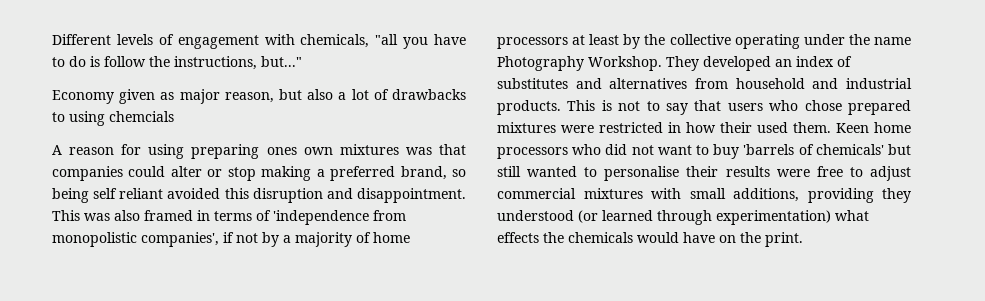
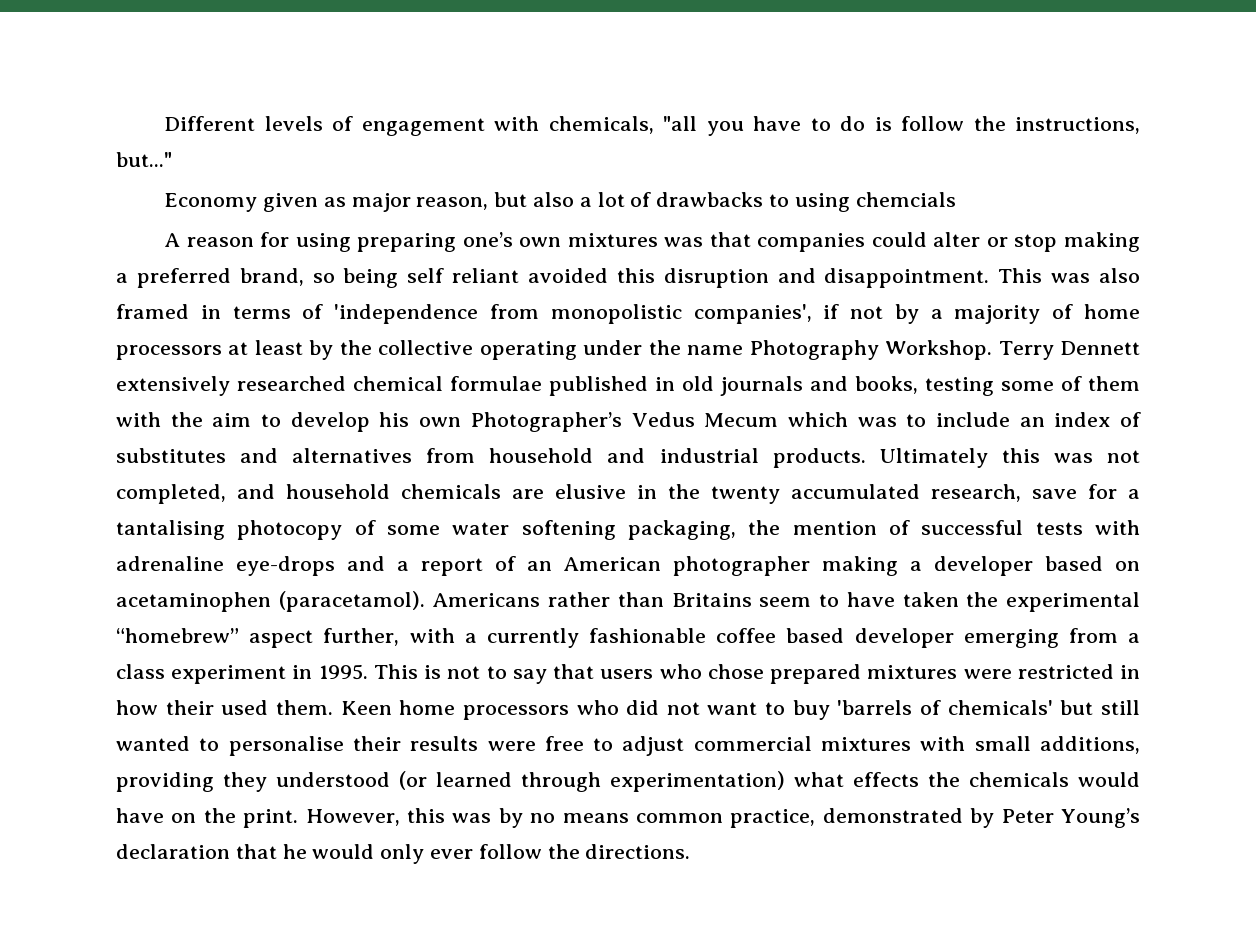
- A reason for using preparing ones own mixtures was that companies could alter or stop making a preferred brand, so being self reliant avoided this disruption and disappointment.
+ A reason for using preparing one’s own mixtures was that companies could alter or stop making a preferred brand, so being self reliant avoided this disruption and disappointment.
- They developed an index of substitutes and alternatives from household and industrial products.
+ Terry Dennett extensively researched chemical formulae published in old journals and books, testing some of them with the aim to develop his own Photographer’s Vedus Mecum which was to include an index of substitutes and alternatives from household and industrial products.
+ Ultimately this was not completed, and household chemicals are elusive in the twenty accumulated research, save for a tantalising photocopy of some water softening packaging, the mention of successful tests with adrenaline eye-drops and a report of an American photographer making a developer based on acetaminophen (paracetamol). Americans rather than Britains seem to have taken the experimental “homebrew” aspect further, with a currently fashionable coffee based developer emerging from a class experiment in 1995.
+ However, this was by no means common practice, demonstrated by Peter Young’s declaration that he would only ever follow the directions.

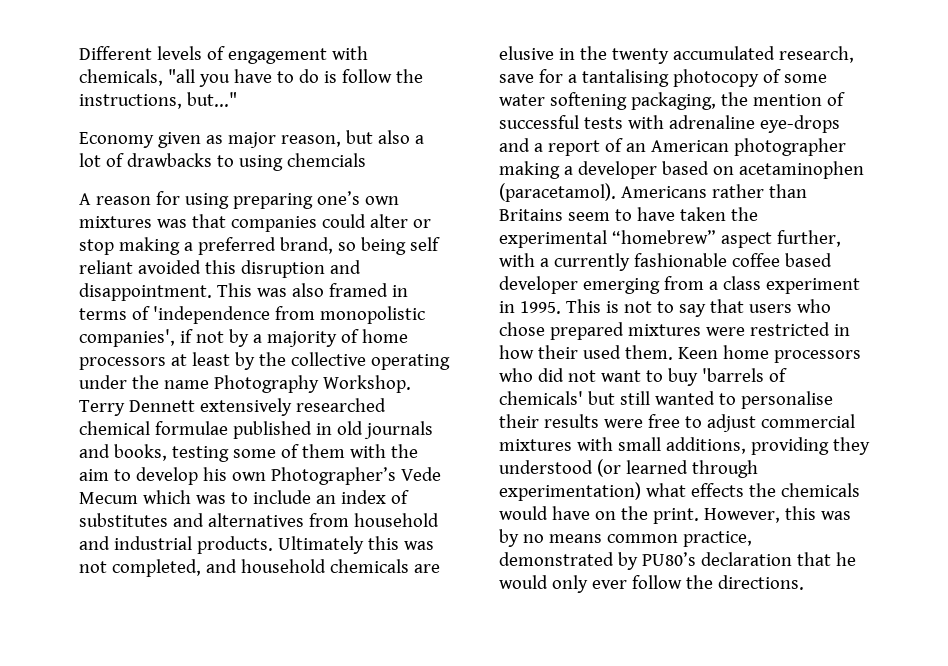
- Terry Dennett extensively researched chemical formulae published in old journals and books, testing some of them with the aim to develop his own Photographer’s Vedus Mecum which was to include an index of substitutes and alternatives from household and industrial products.
+ Terry Dennett extensively researched chemical formulae published in old journals and books, testing some of them with the aim to develop his own Photographer’s Vede Mecum which was to include an index of substitutes and alternatives from household and industrial products.
- However, this was by no means common practice, demonstrated by Peter Young’s declaration that he would only ever follow the directions.
+ However, this was by no means common practice, demonstrated by PU80’s declaration that he would only ever follow the directions.

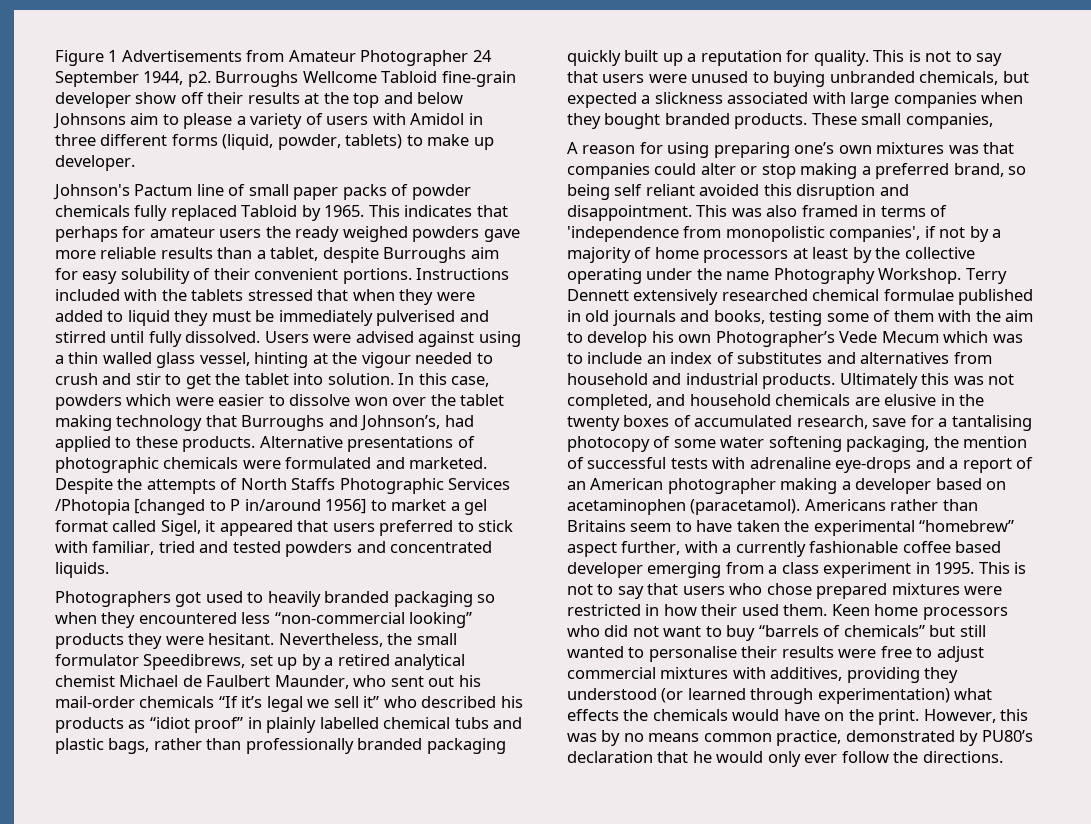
- Different levels of engagement with chemicals, "all you have to do is follow the instructions, but..."
- Economy given as major reason, but also a lot of drawbacks to using chemcials
+ Figure 1 Advertisements from Amateur Photographer 24 September 1944, p2. Burroughs Wellcome Tabloid fine-grain developer show off their results at the top and below Johnsons aim to please a variety of users with Amidol in three different forms (liquid, powder, tablets) to make up developer.
+ Johnson's Pactum line of small paper packs of powder chemicals fully replaced Tabloid by 1965. This indicates that perhaps for amateur users the ready weighed powders gave more reliable results than a tablet, despite Burroughs aim for easy solubility of their convenient portions. Instructions included with the tablets stressed that when they were added to liquid they must be immediately pulverised and stirred until fully dissolved. Users were advised against using a thin walled glass vessel, hinting at the vigour needed to crush and stir to get the tablet into solution. In this case, powders which were easier to dissolve won over the tablet making technology that Burroughs and Johnson’s, had applied to these products. Alternative presentations of photographic chemicals were formulated and marketed. Despite the attempts of North Staffs Photographic Services /Photopia [changed to P in/around 1956] to market a gel format called Sigel, it appeared that users preferred to stick with familiar, tried and tested powders and concentrated liquids.
+ Photographers got used to heavily branded packaging so when they encountered less “non-commercial looking” products they were hesitant. Nevertheless, the small formulator Speedibrews, set up by a retired analytical chemist Michael de Faulbert Maunder, who sent out his mail-order chemicals “If it’s legal we sell it” who described his products as “idiot proof” in plainly labelled chemical tubs and plastic bags, rather than professionally branded packaging quickly built up a reputation for quality. This is not to say that users were unused to buying unbranded chemicals, but expected a slickness associated with large companies when they bought branded products. These small companies,
- Ultimately this was not completed, and household chemicals are elusive in the twenty accumulated research, save for a tantalising photocopy of some water softening packaging, the mention of successful tests with adrenaline eye-drops and a report of an American photographer making a developer based on acetaminophen (paracetamol).
+ Ultimately this was not completed, and household chemicals are elusive in the twenty boxes of accumulated research, save for a tantalising photocopy of some water softening packaging, the mention of successful tests with adrenaline eye-drops and a report of an American photographer making a developer based on acetaminophen (paracetamol).
- Keen home processors who did not want to buy 'barrels of chemicals' but still wanted to personalise their results were free to adjust commercial mixtures with small additions, providing they understood (or learned through experimentation) what effects the chemicals would have on the print.
+ Keen home processors who did not want to buy “barrels of chemicals” but still wanted to personalise their results were free to adjust commercial mixtures with additives, providing they understood (or learned through experimentation) what effects the chemicals would have on the print.

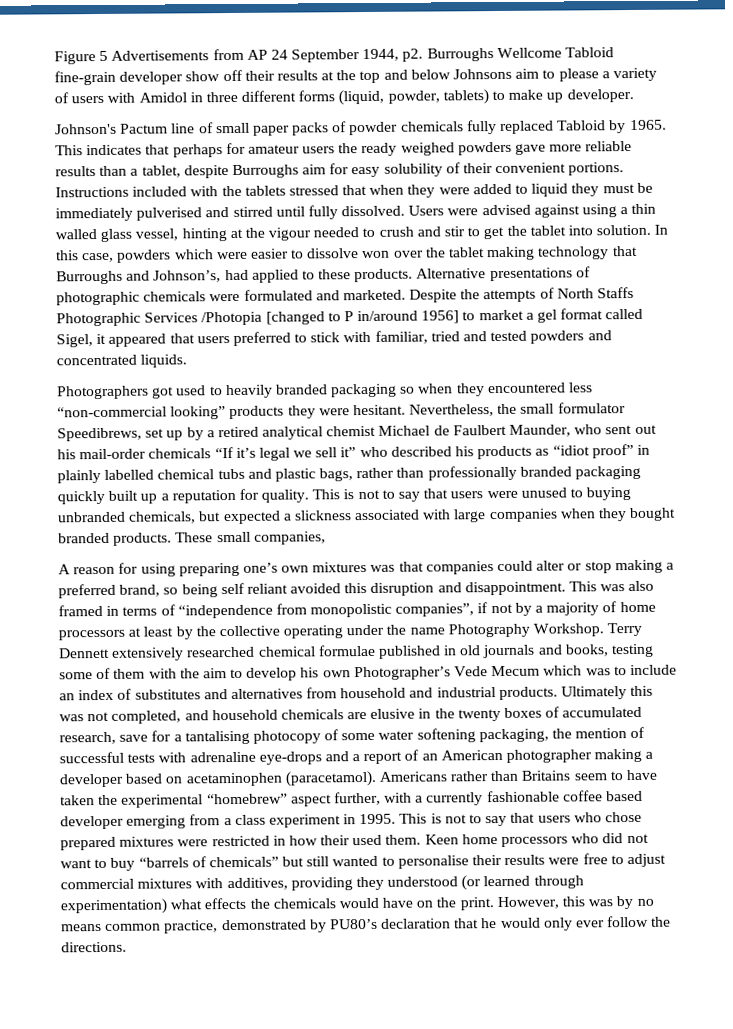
- Figure 1 Advertisements from Amateur Photographer 24 September 1944, p2.
+ Figure 5 Advertisements from AP 24 September 1944, p2.
- This was also framed in terms of 'independence from monopolistic companies', if not by a majority of home processors at least by the collective operating under the name Photography Workshop.
+ This was also framed in terms of “independence from monopolistic companies”, if not by a majority of home processors at least by the collective operating under the name Photography Workshop.

